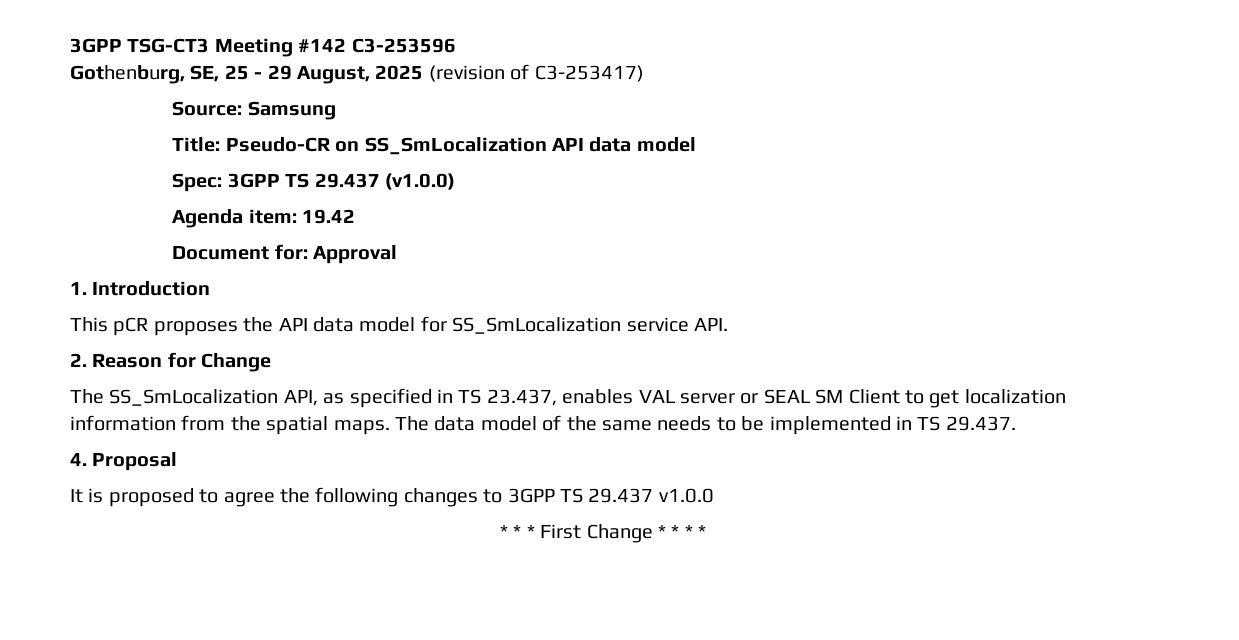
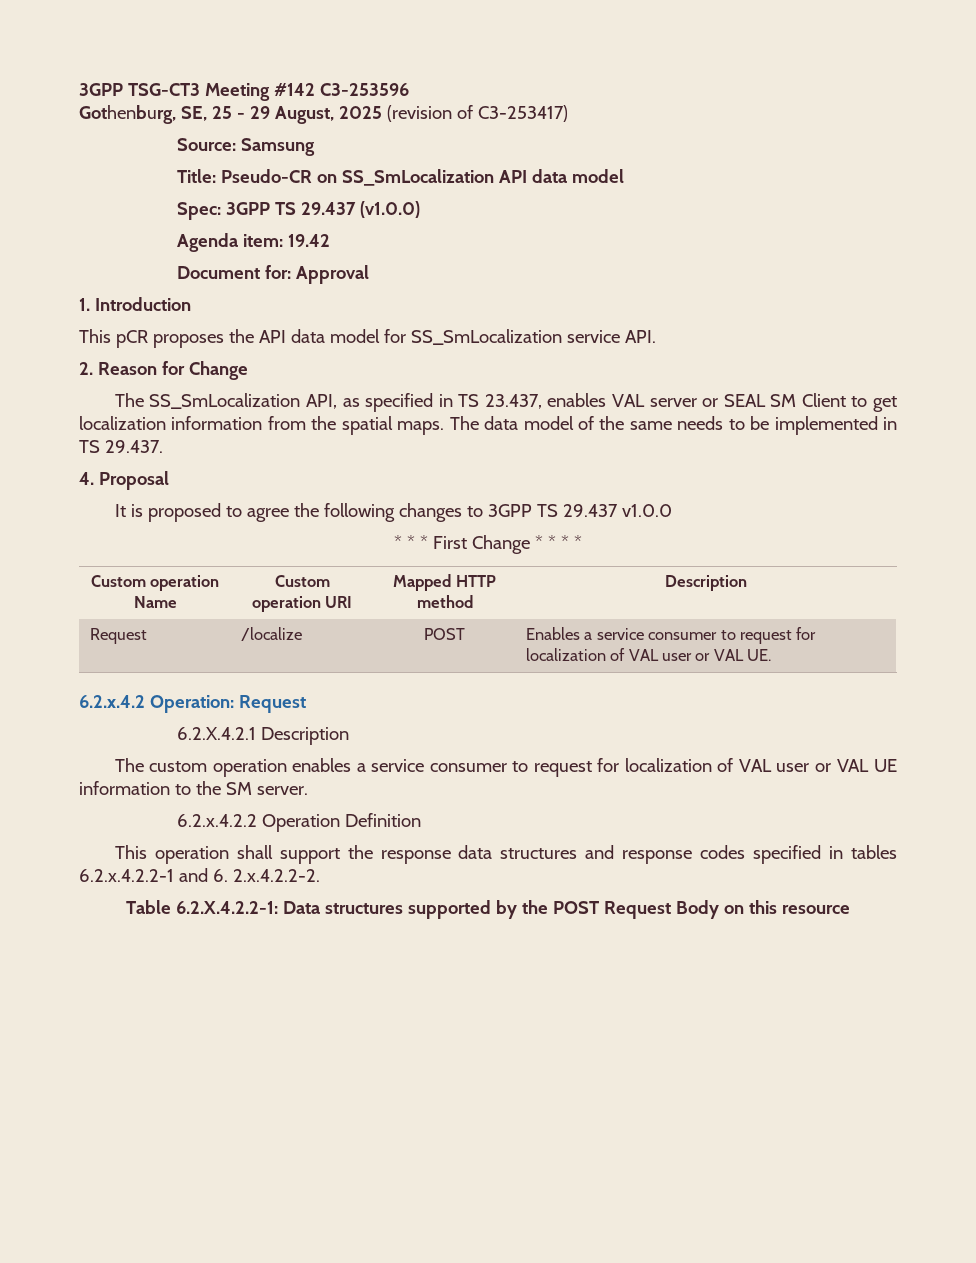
+ Custom operation Name | Custom operation URI | Mapped HTTP method | Description
+ Request | /localize | POST | Enables a service consumer to request for localization of VAL user or VAL UE.
+ 6.2.x.4.2 Operation: Request
+ 6.2.X.4.2.1 Description
+ The custom operation enables a service consumer to request for localization of VAL user or VAL UE information to the SM server.
+ 6.2.x.4.2.2 Operation Definition
+ This operation shall support the response data structures and response codes specified in tables 6.2.x.4.2.2-1 and 6. 2.x.4.2.2-2.
+ Table 6.2.X.4.2.2-1: Data structures supported by the POST Request Body on this resource

